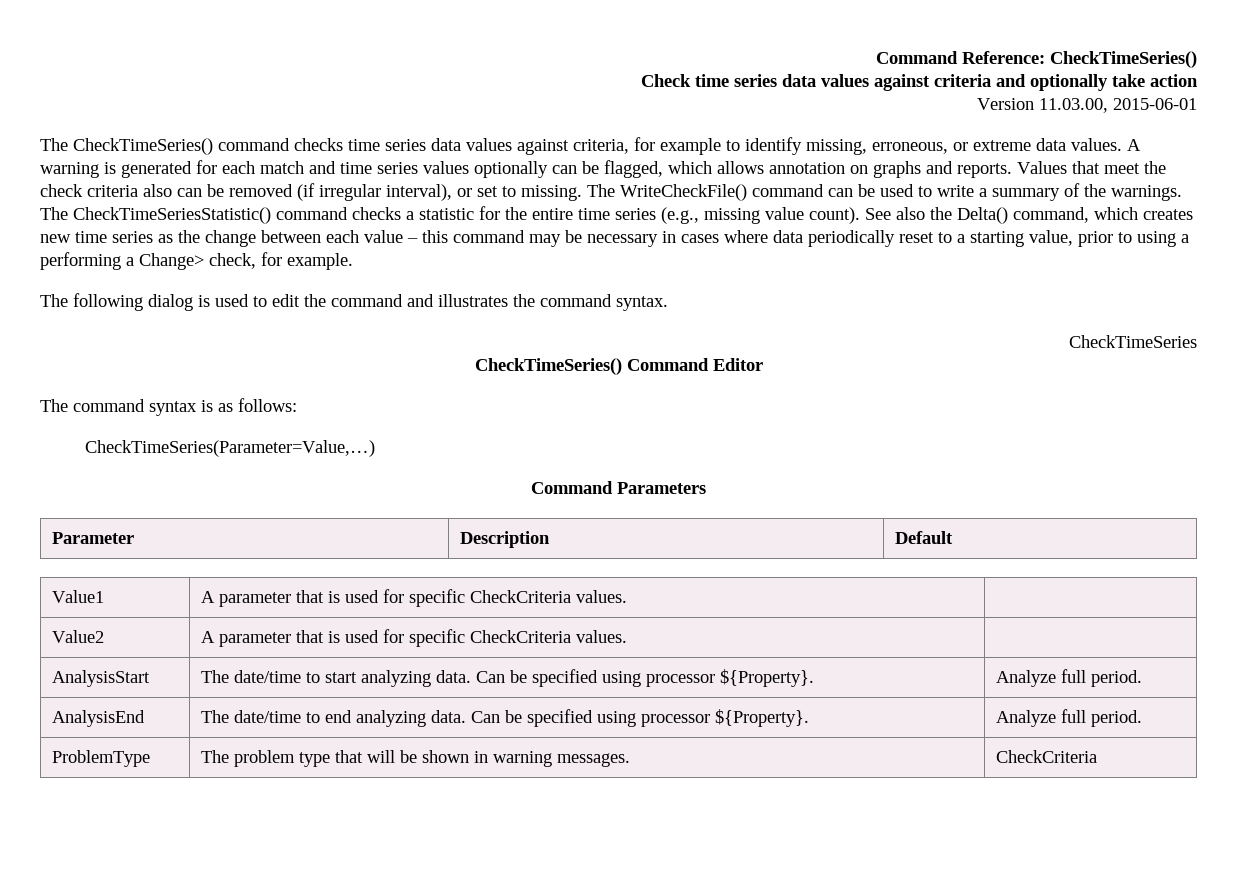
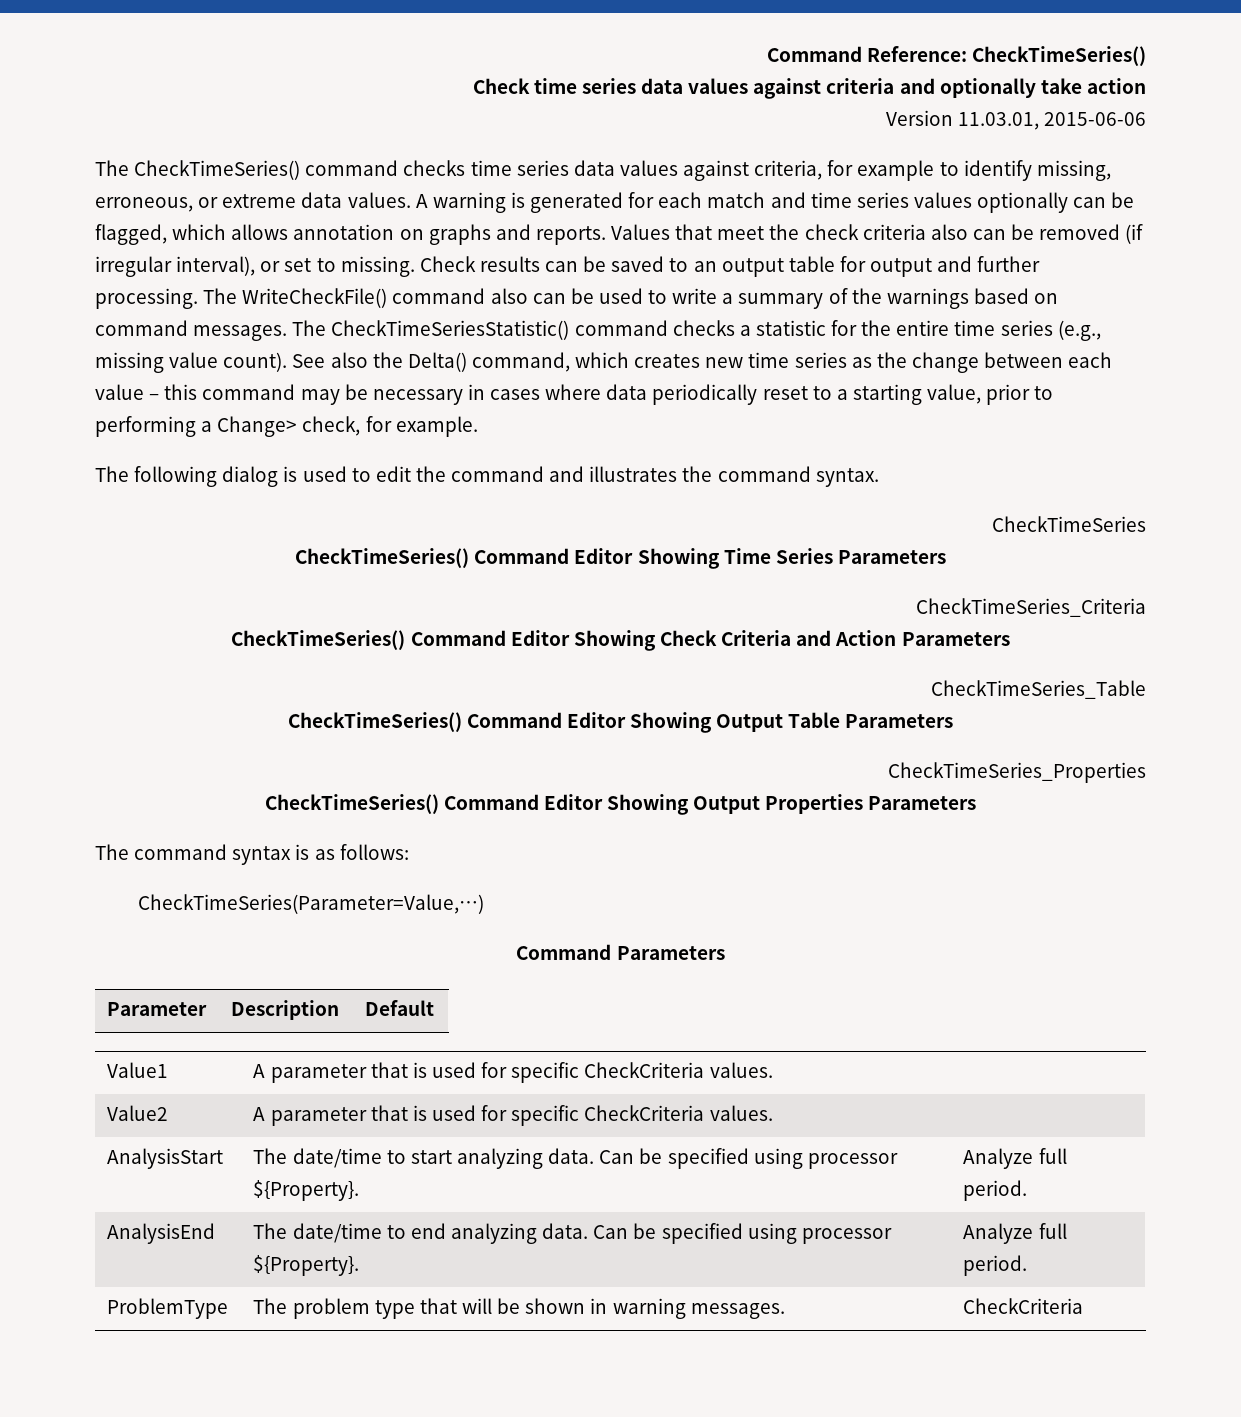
- Version 11.03.00, 2015-06-01
+ Version 11.03.01, 2015-06-06
+ Check results can be saved to an output table for output and further processing.
- The WriteCheckFile() command can be used to write a summary of the warnings.
+ The WriteCheckFile() command also can be used to write a summary of the warnings based on command messages.
- See also the Delta() command, which creates new time series as the change between each value – this command may be necessary in cases where data periodically reset to a starting value, prior to using a performing a Change> check, for example.
+ See also the Delta() command, which creates new time series as the change between each value – this command may be necessary in cases where data periodically reset to a starting value, prior to performing a Change> check, for example.
- CheckTimeSeries() Command Editor
+ CheckTimeSeries() Command Editor Showing Time Series Parameters
+ CheckTimeSeries_Criteria
+ CheckTimeSeries() Command Editor Showing Check Criteria and Action Parameters
+ CheckTimeSeries_Table
+ CheckTimeSeries() Command Editor Showing Output Table Parameters
+ CheckTimeSeries_Properties
+ CheckTimeSeries() Command Editor Showing Output Properties Parameters

